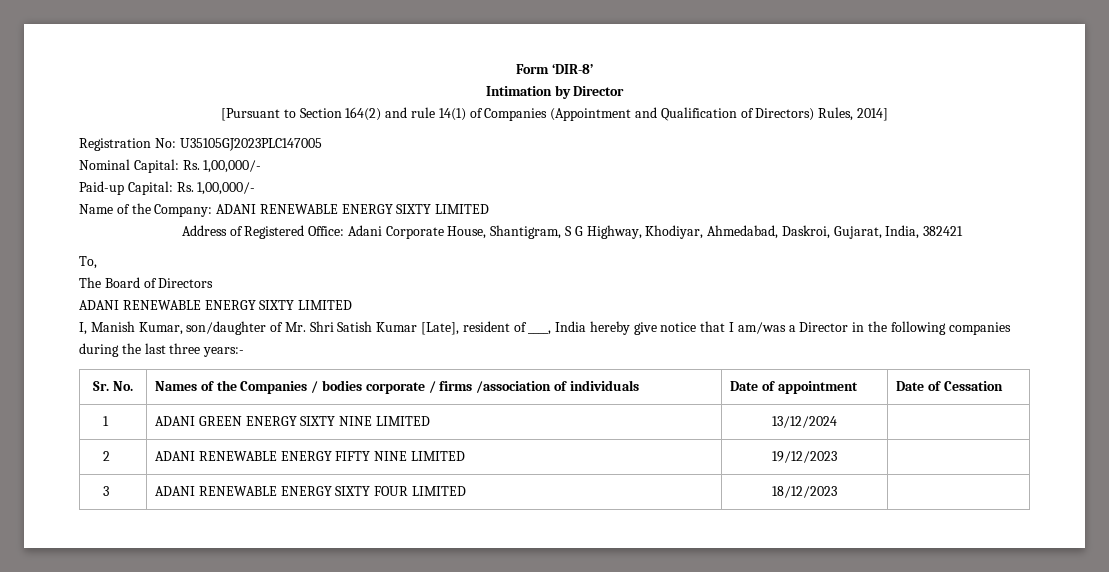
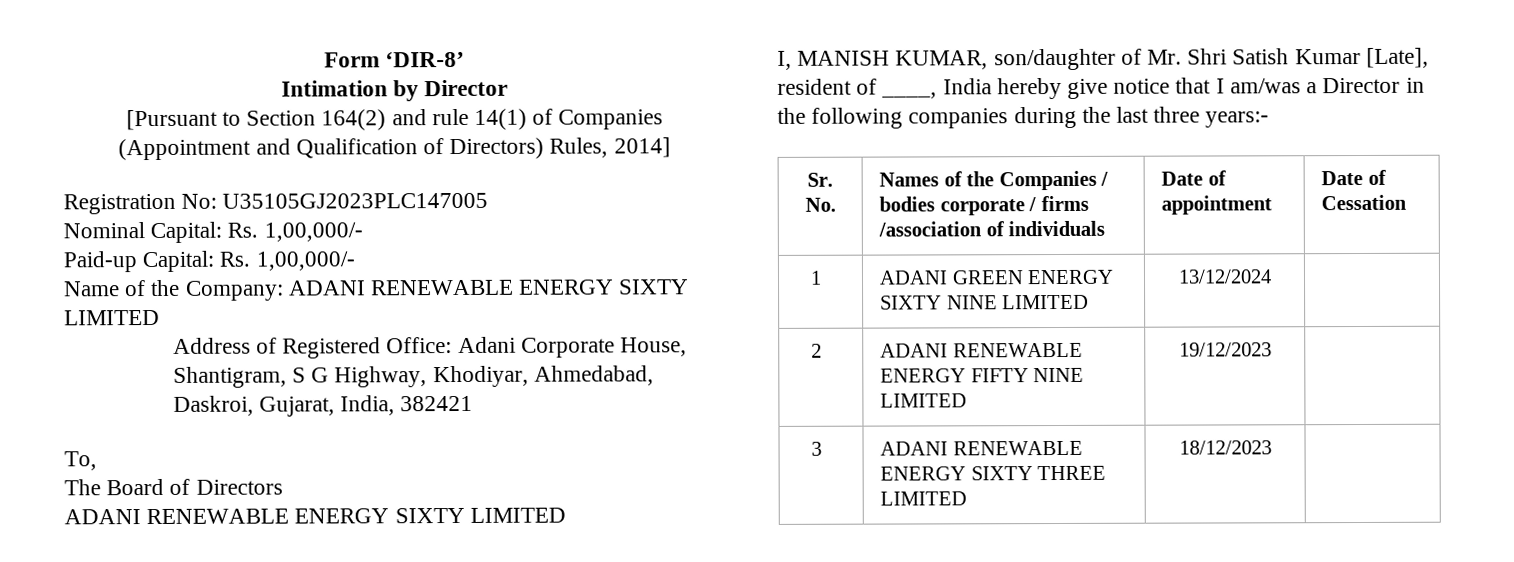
- I, Manish Kumar, son/daughter of Mr. Shri Satish Kumar [Late], resident of ____, India hereby give notice that I am/was a Director in the following companies during the last three years:-
+ I, MANISH KUMAR, son/daughter of Mr. Shri Satish Kumar [Late], resident of ____, India hereby give notice that I am/was a Director in the following companies during the last three years:-
- 3 | ADANI RENEWABLE ENERGY SIXTY FOUR LIMITED | 18/12/2023 |
+ 3 | ADANI RENEWABLE ENERGY SIXTY THREE LIMITED | 18/12/2023 |

